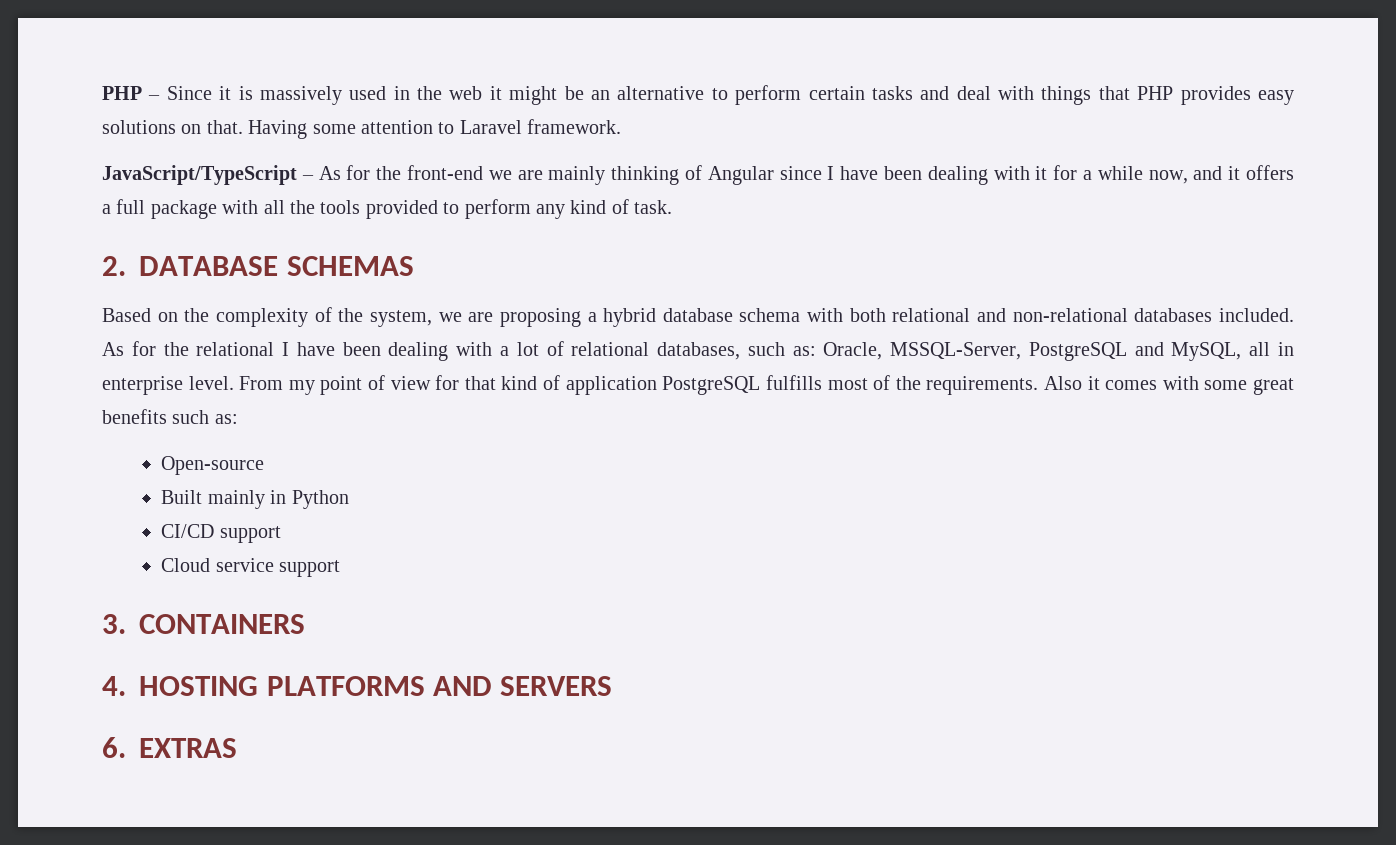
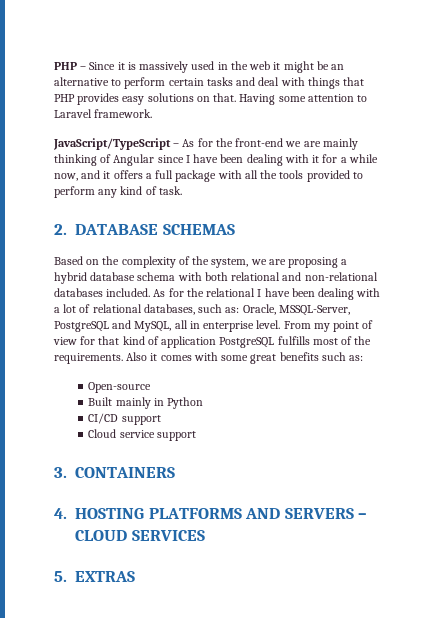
- 4. HOSTING PLATFORMS AND SERVERS
- 6. EXTRAS
+ 4. HOSTING PLATFORMS AND SERVERS – CLOUD SERVICES
+ 5. EXTRAS

